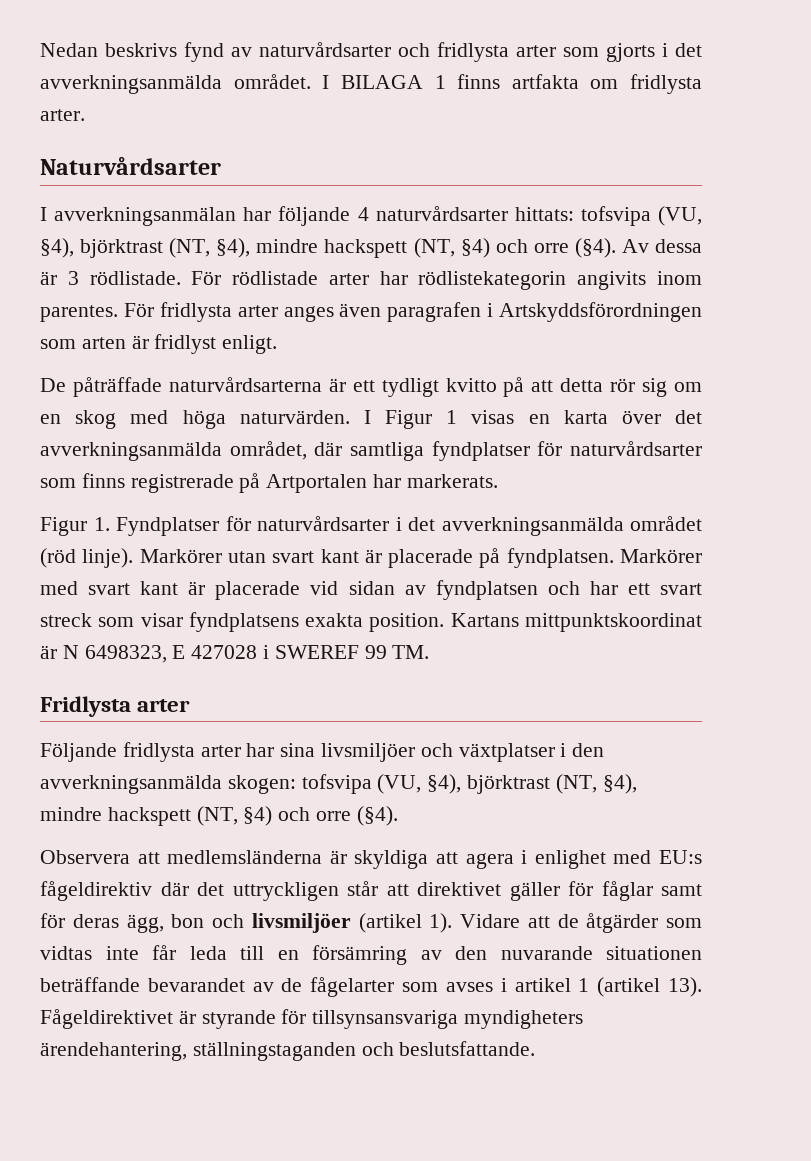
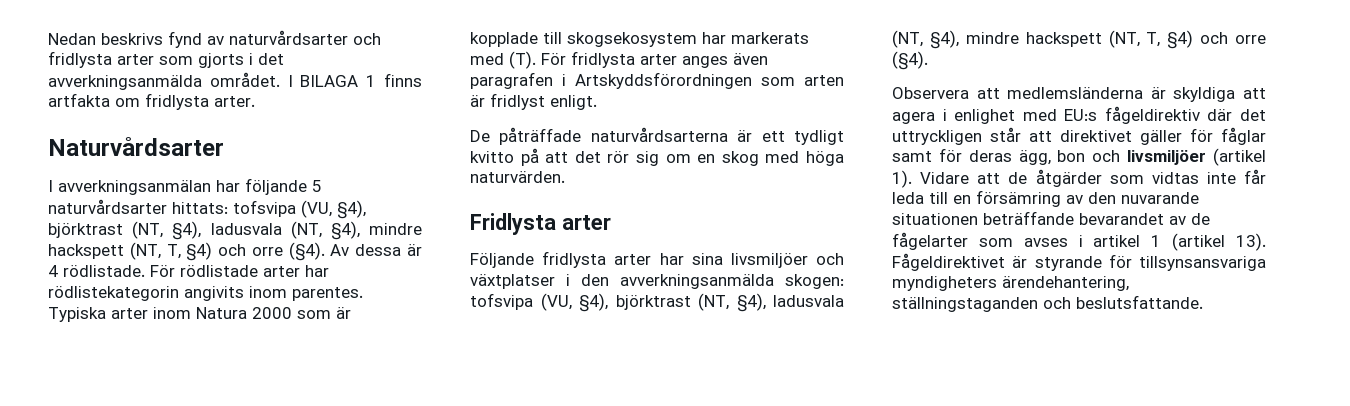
- I avverkningsanmälan har följande 4 naturvårdsarter hittats: tofsvipa (VU, §4), björktrast (NT, §4), mindre hackspett (NT, §4) och orre (§4).
+ I avverkningsanmälan har följande 5 naturvårdsarter hittats: tofsvipa (VU, §4), björktrast (NT, §4), ladusvala (NT, §4), mindre hackspett (NT, T, §4) och orre (§4).
- Av dessa är 3 rödlistade.
+ Av dessa är 4 rödlistade.
- För fridlysta arter anges även paragrafen i Artskyddsförordningen som arten är fridlyst enligt.
+ Typiska arter inom Natura 2000 som är kopplade till skogsekosystem har markerats med (T). För fridlysta arter anges även paragrafen i Artskyddsförordningen som arten är fridlyst enligt.
- De påträffade naturvårdsarterna är ett tydligt kvitto på att detta rör sig om en skog med höga naturvärden. I Figur 1 visas en karta över det avverkningsanmälda området, där samtliga fyndplatser för naturvårdsarter som finns registrerade på Artportalen har markerats.
- Figur 1. Fyndplatser för naturvårdsarter i det avverkningsanmälda området (röd linje). Markörer utan svart kant är placerade på fyndplatsen. Markörer med svart kant är placerade vid sidan av fyndplatsen och har ett svart streck som visar fyndplatsens exakta position. Kartans mittpunktskoordinat är N 6498323, E 427028 i SWEREF 99 TM.
+ De påträffade naturvårdsarterna är ett tydligt kvitto på att det rör sig om en skog med höga naturvärden.
- Följande fridlysta arter har sina livsmiljöer och växtplatser i den avverkningsanmälda skogen: tofsvipa (VU, §4), björktrast (NT, §4), mindre hackspett (NT, §4) och orre (§4).
+ Följande fridlysta arter har sina livsmiljöer och växtplatser i den avverkningsanmälda skogen: tofsvipa (VU, §4), björktrast (NT, §4), ladusvala (NT, §4), mindre hackspett (NT, T, §4) och orre (§4).

